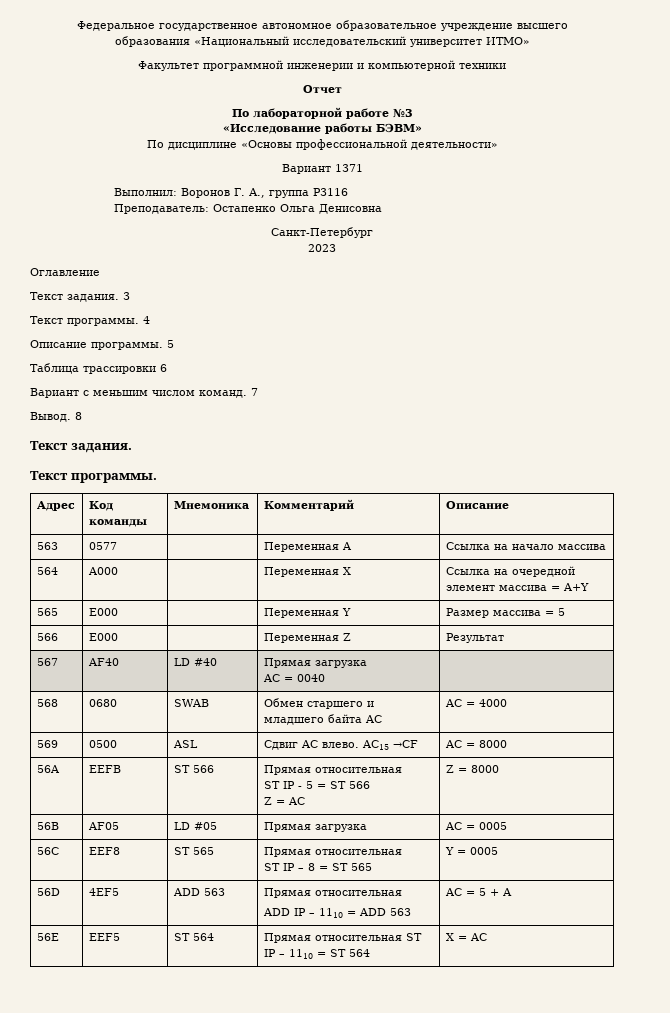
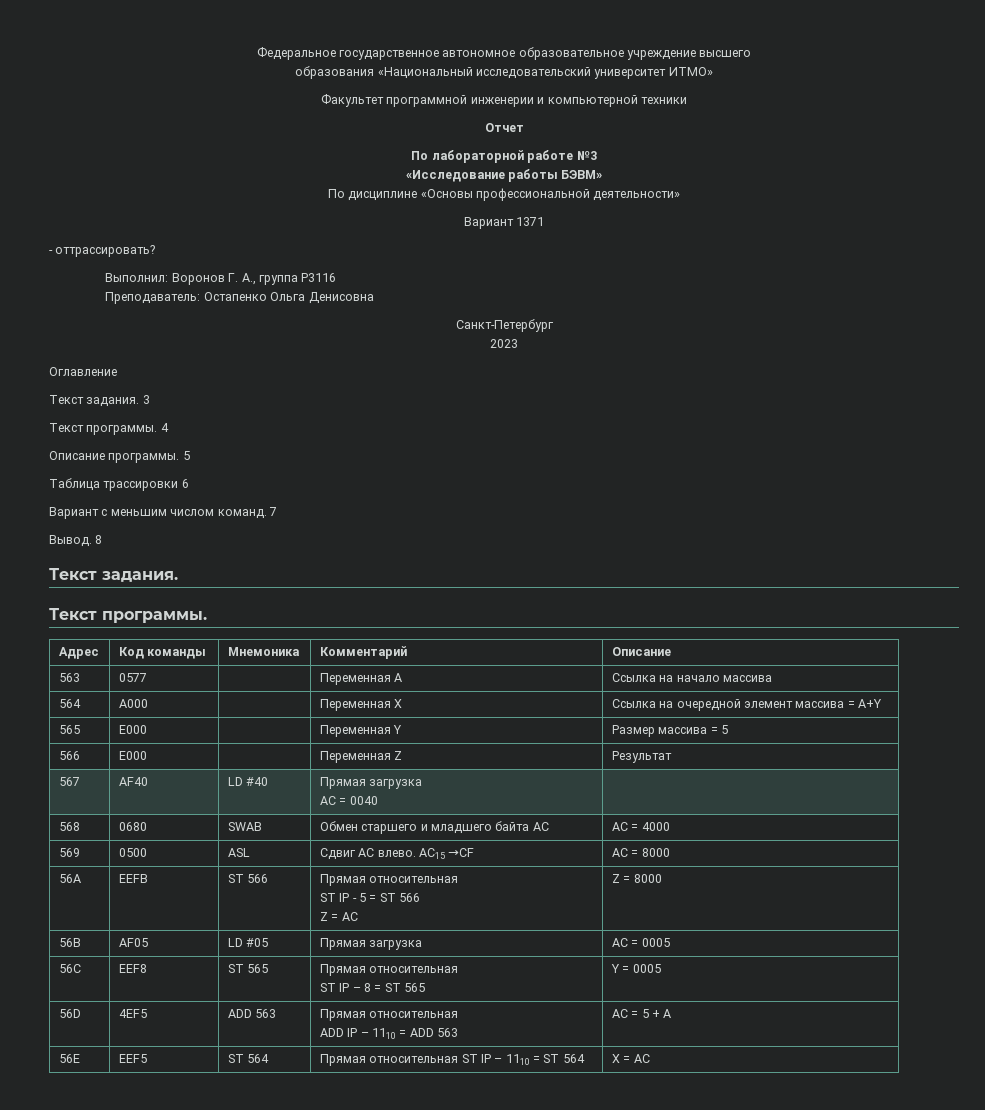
+ - оттрассировать?

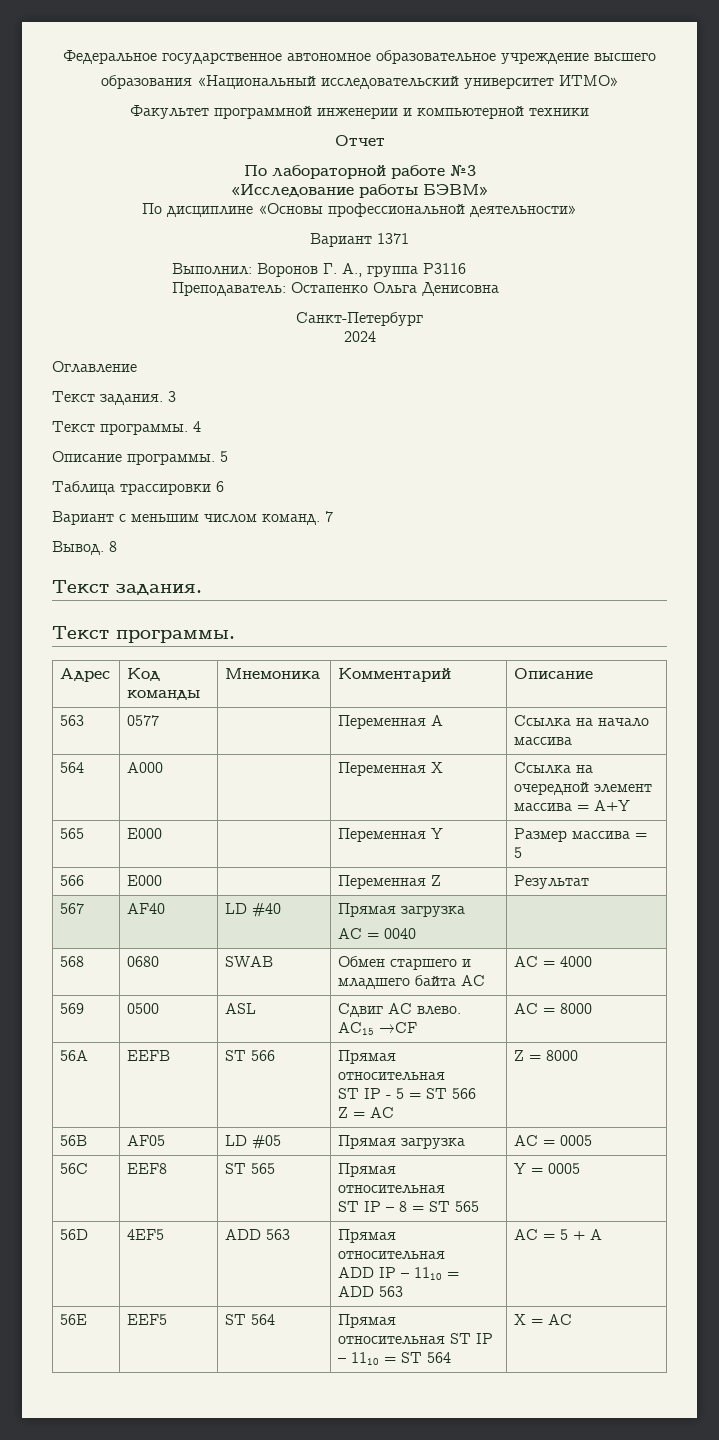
- - оттрассировать?
- 2023
+ 2024

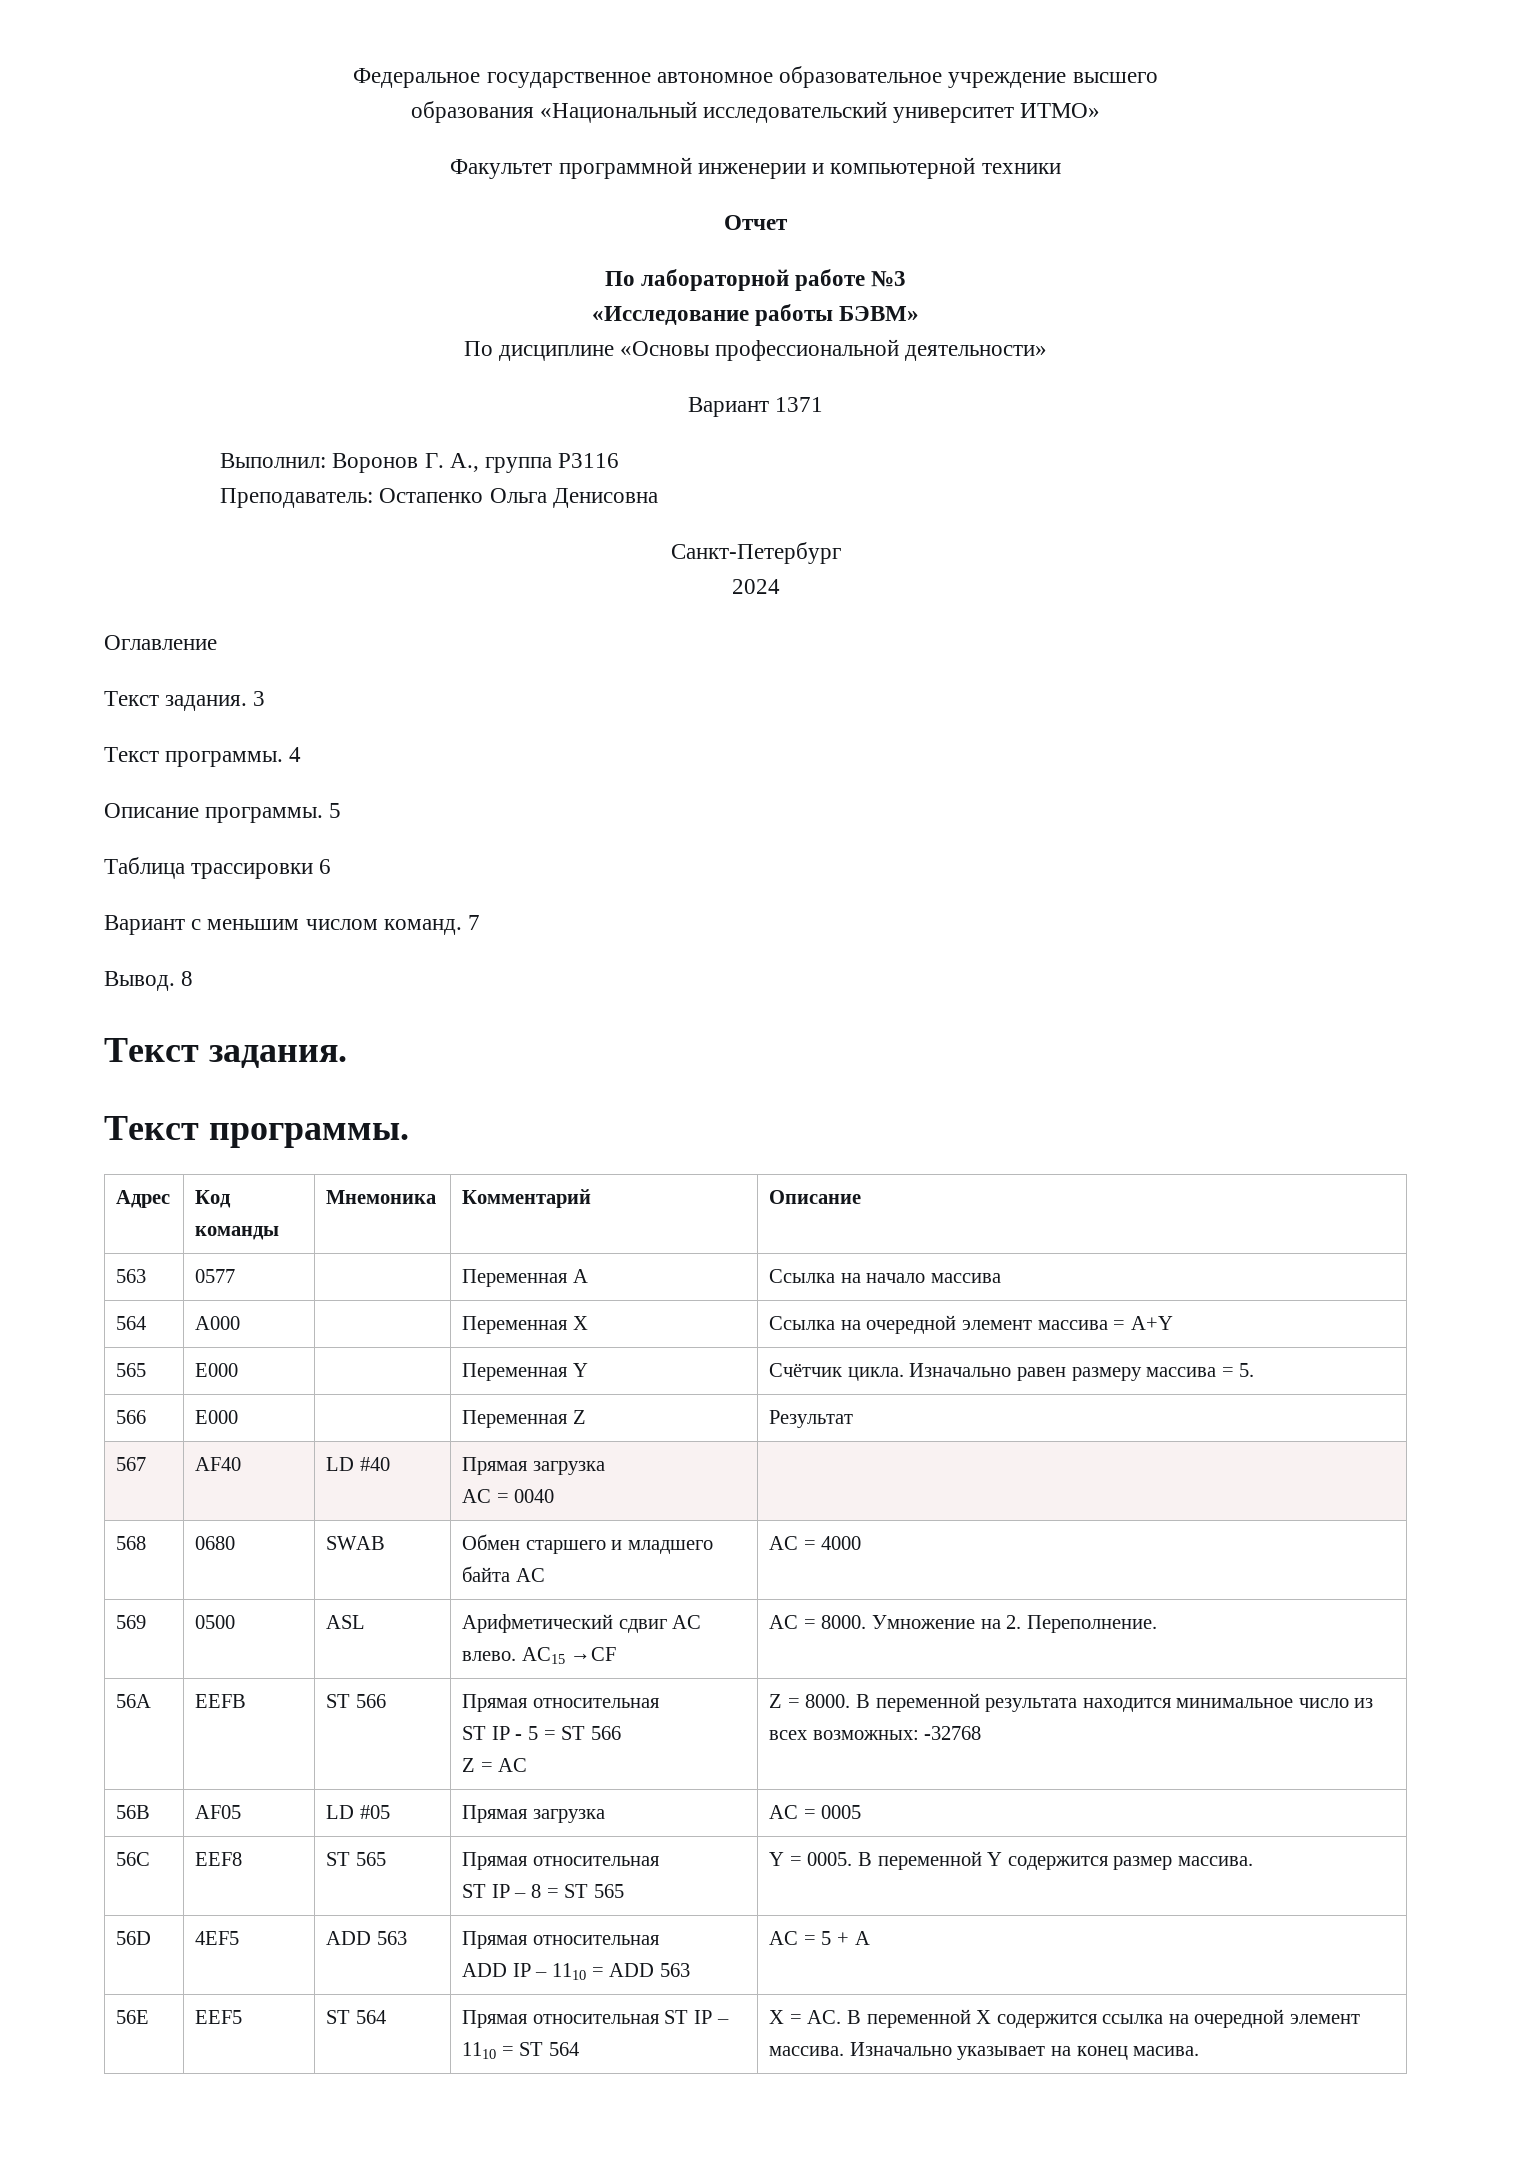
- 565 | E000 | | Переменная Y | Размер массива = 5
+ 565 | E000 | | Переменная Y | Cчётчик цикла. Изначально равен размеру массива = 5.
- 569 | 0500 | ASL | Сдвиг AC влево. AC15 →CF | AC = 8000
+ 569 | 0500 | ASL | Арифметический сдвиг AC влево. AC15 →CF | AC = 8000. Умножение на 2. Переполнение.
  56A | EEFB | ST 566 | Прямая относительная
  ST IP - 5 = ST 566
- Z = AC | Z = 8000
+ Z = AC | Z = 8000. В переменной результата находится минимальное число из всех возможных: -32768
  56C | EEF8 | ST 565 | Прямая относительная
- ST IP – 8 = ST 565 | Y = 0005
+ ST IP – 8 = ST 565 | Y = 0005. В переменной Y содержится размер массива.
- 56E | EEF5 | ST 564 | Прямая относительная ST IP – 1110 = ST 564 | X = AC
+ 56E | EEF5 | ST 564 | Прямая относительная ST IP – 1110 = ST 564 | X = AC. В переменной X содержится ссылка на очередной элемент массива. Изначально указывает на конец масива.

